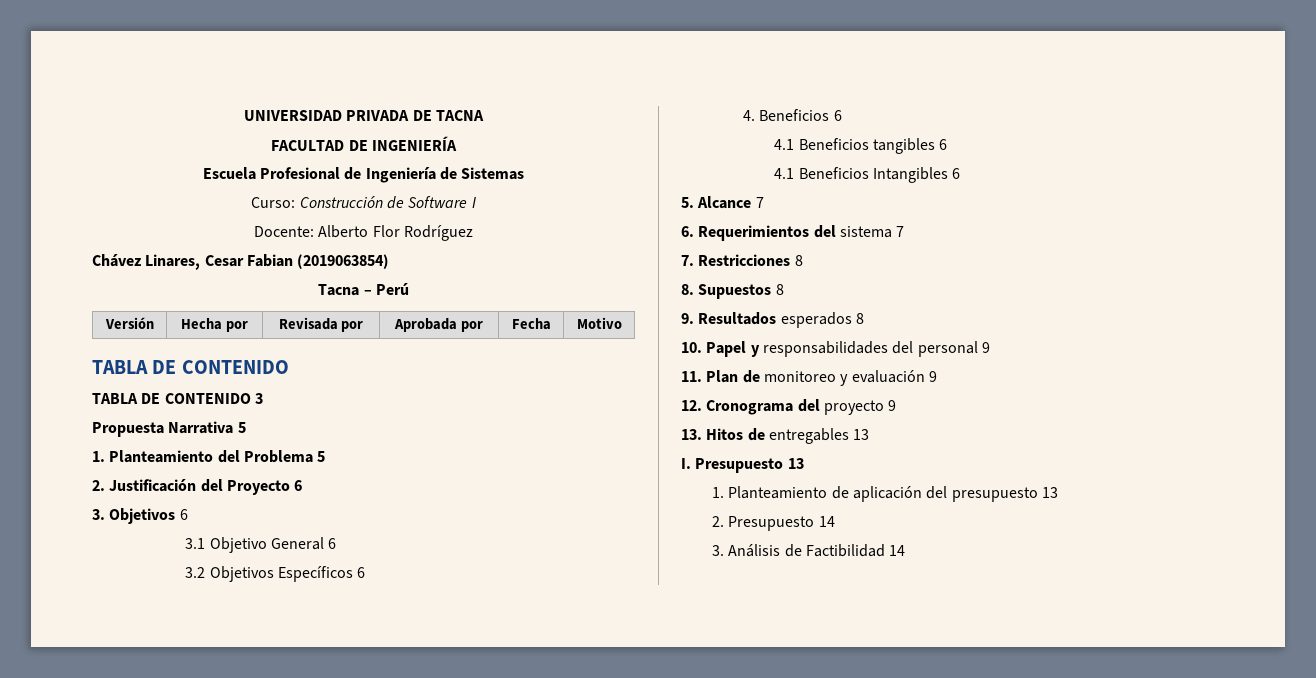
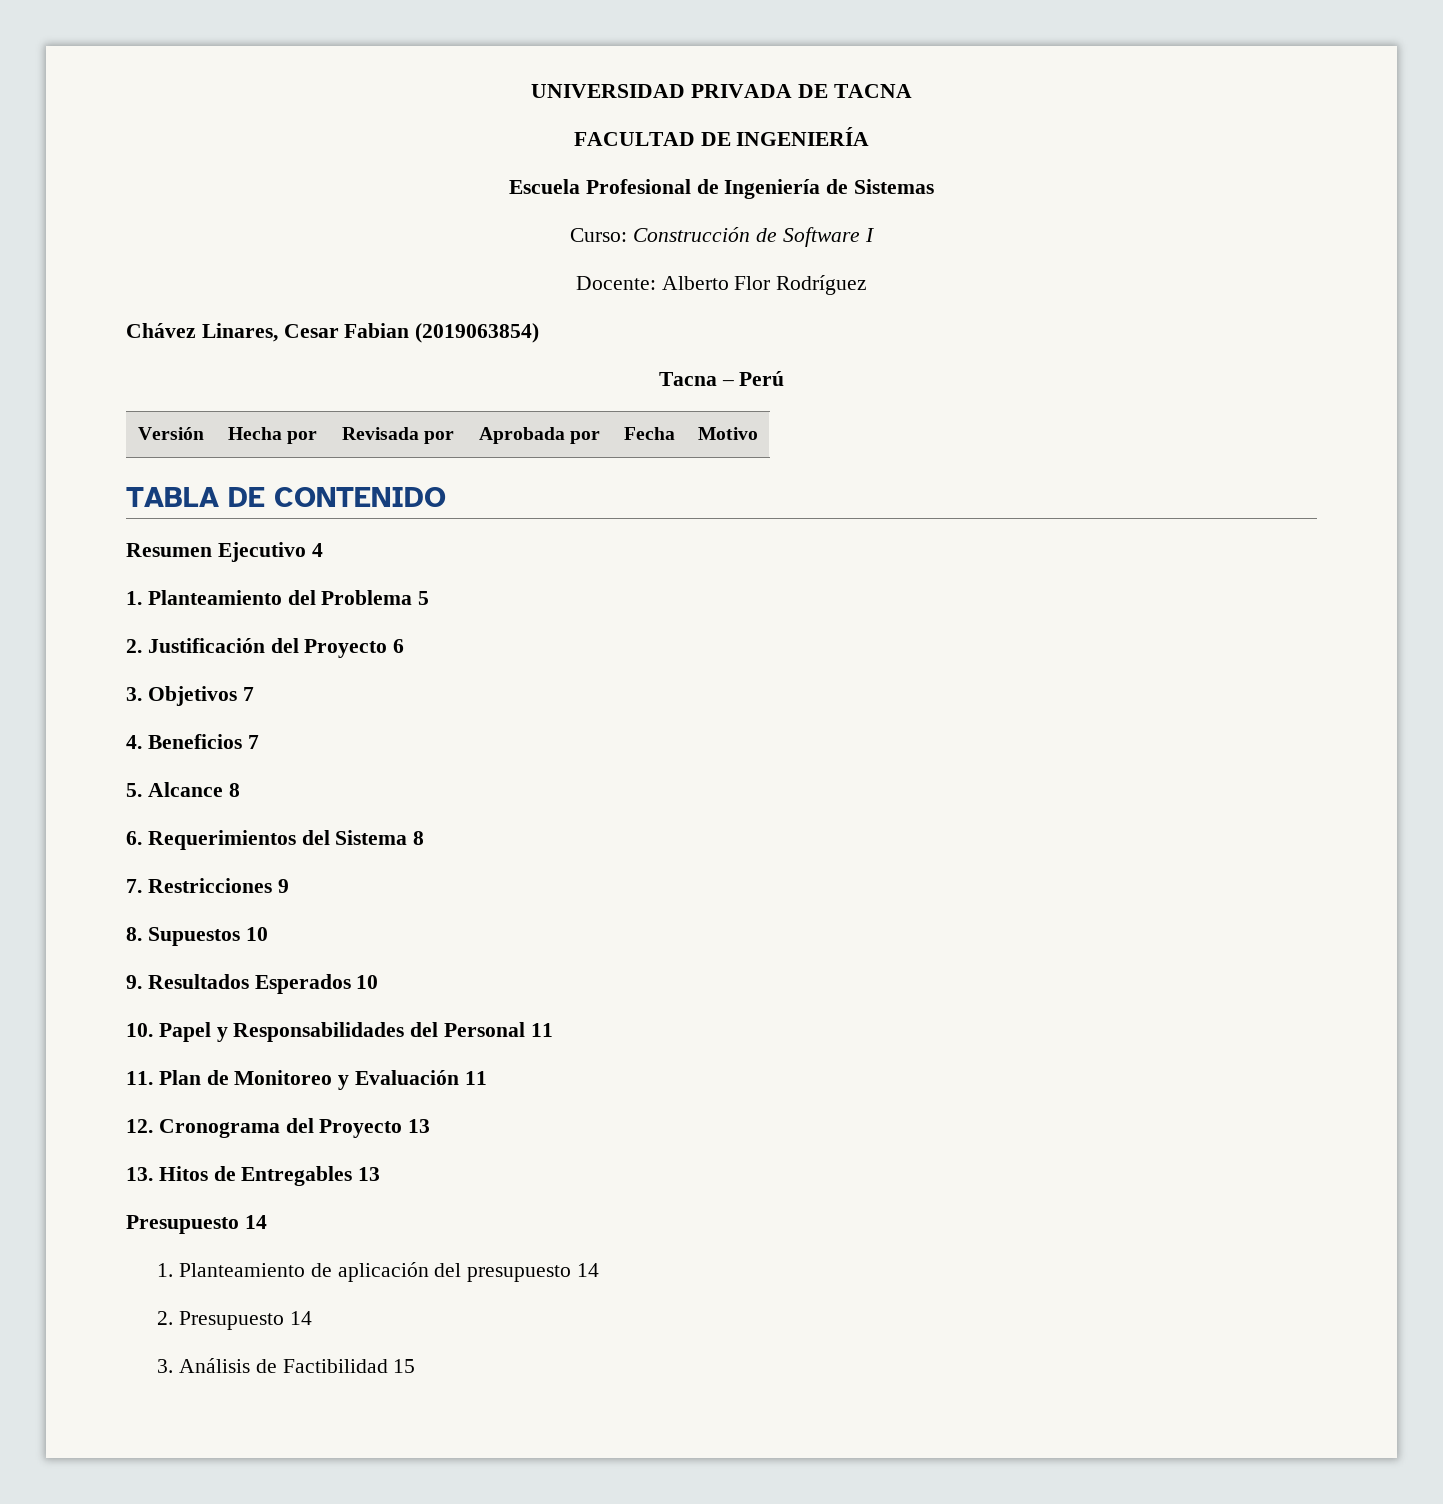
- TABLA DE CONTENIDO 3
- Propuesta Narrativa 5
+ Resumen Ejecutivo 4
- 3. Objetivos 6
- 3.1 Objetivo General 6
- 3.2 Objetivos Específicos 6
- 4. Beneficios 6
- 4.1 Beneficios tangibles 6
- 4.1 Beneficios Intangibles 6
+ 3. Objetivos 7
+ 4. Beneficios 7
- 5. Alcance 7
+ 5. Alcance 8
- 6. Requerimientos del sistema 7
+ 6. Requerimientos del Sistema 8
- 7. Restricciones 8
+ 7. Restricciones 9
- 8. Supuestos 8
+ 8. Supuestos 10
- 9. Resultados esperados 8
+ 9. Resultados Esperados 10
- 10. Papel y responsabilidades del personal 9
+ 10. Papel y Responsabilidades del Personal 11
- 11. Plan de monitoreo y evaluación 9
+ 11. Plan de Monitoreo y Evaluación 11
- 12. Cronograma del proyecto 9
+ 12. Cronograma del Proyecto 13
- 13. Hitos de entregables 13
- I. Presupuesto 13
+ 13. Hitos de Entregables 13
+ Presupuesto 14
- 1. Planteamiento de aplicación del presupuesto 13
+ 1. Planteamiento de aplicación del presupuesto 14
- 3. Análisis de Factibilidad 14
+ 3. Análisis de Factibilidad 15

